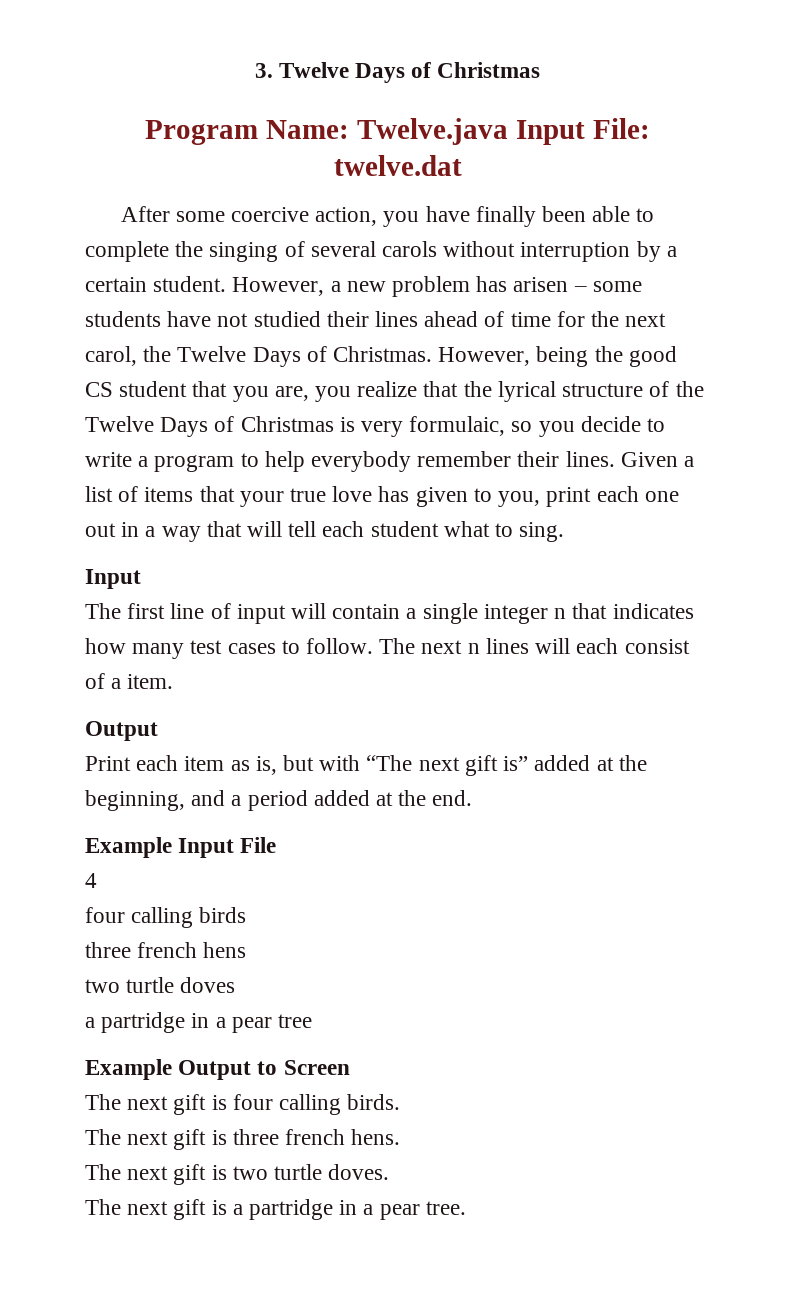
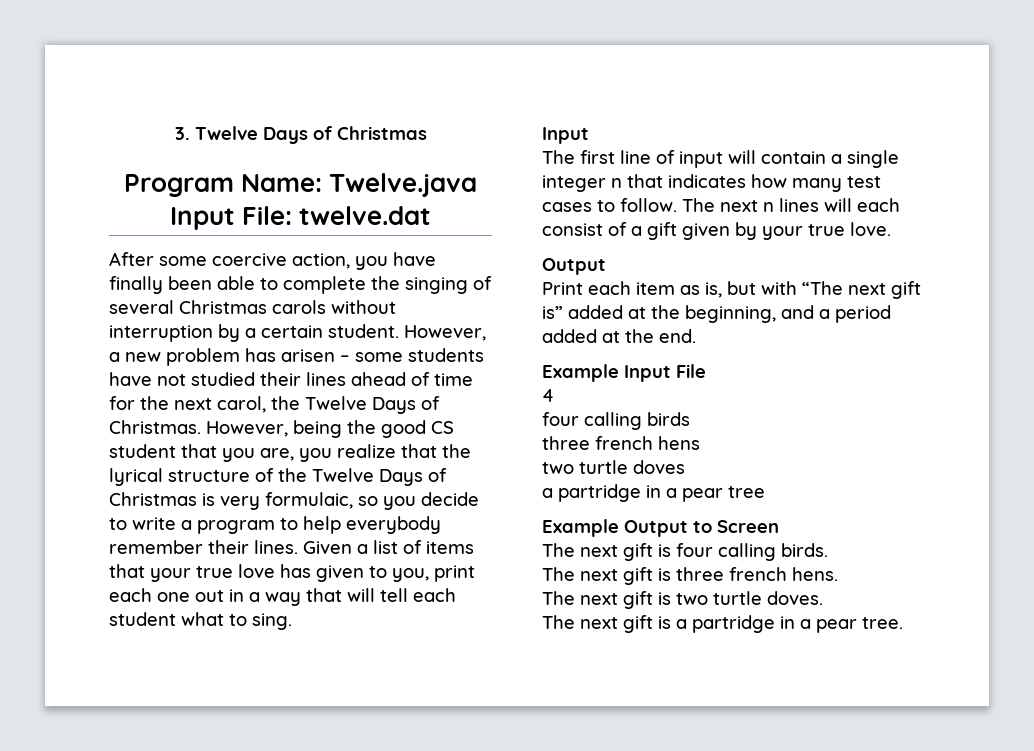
- After some coercive action, you have finally been able to complete the singing of several carols without interruption by a certain student.
+ After some coercive action, you have finally been able to complete the singing of several Christmas carols without interruption by a certain student.
- The next n lines will each consist of a item.
+ The next n lines will each consist of a gift given by your true love.

